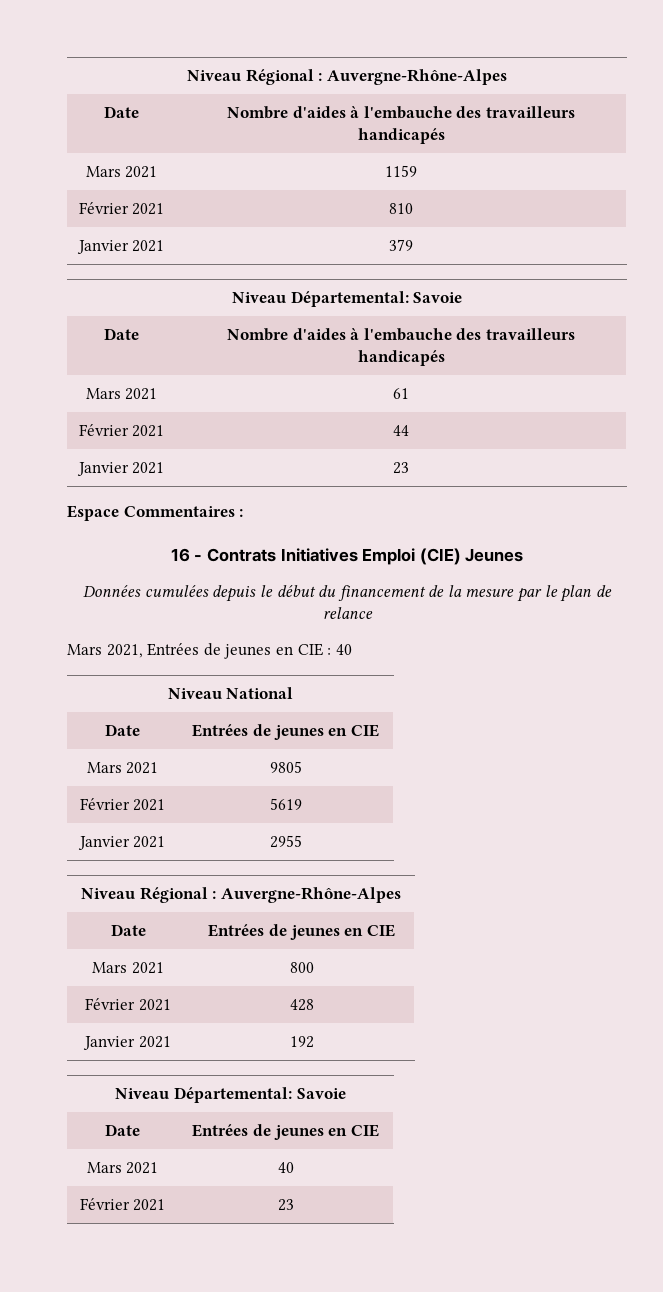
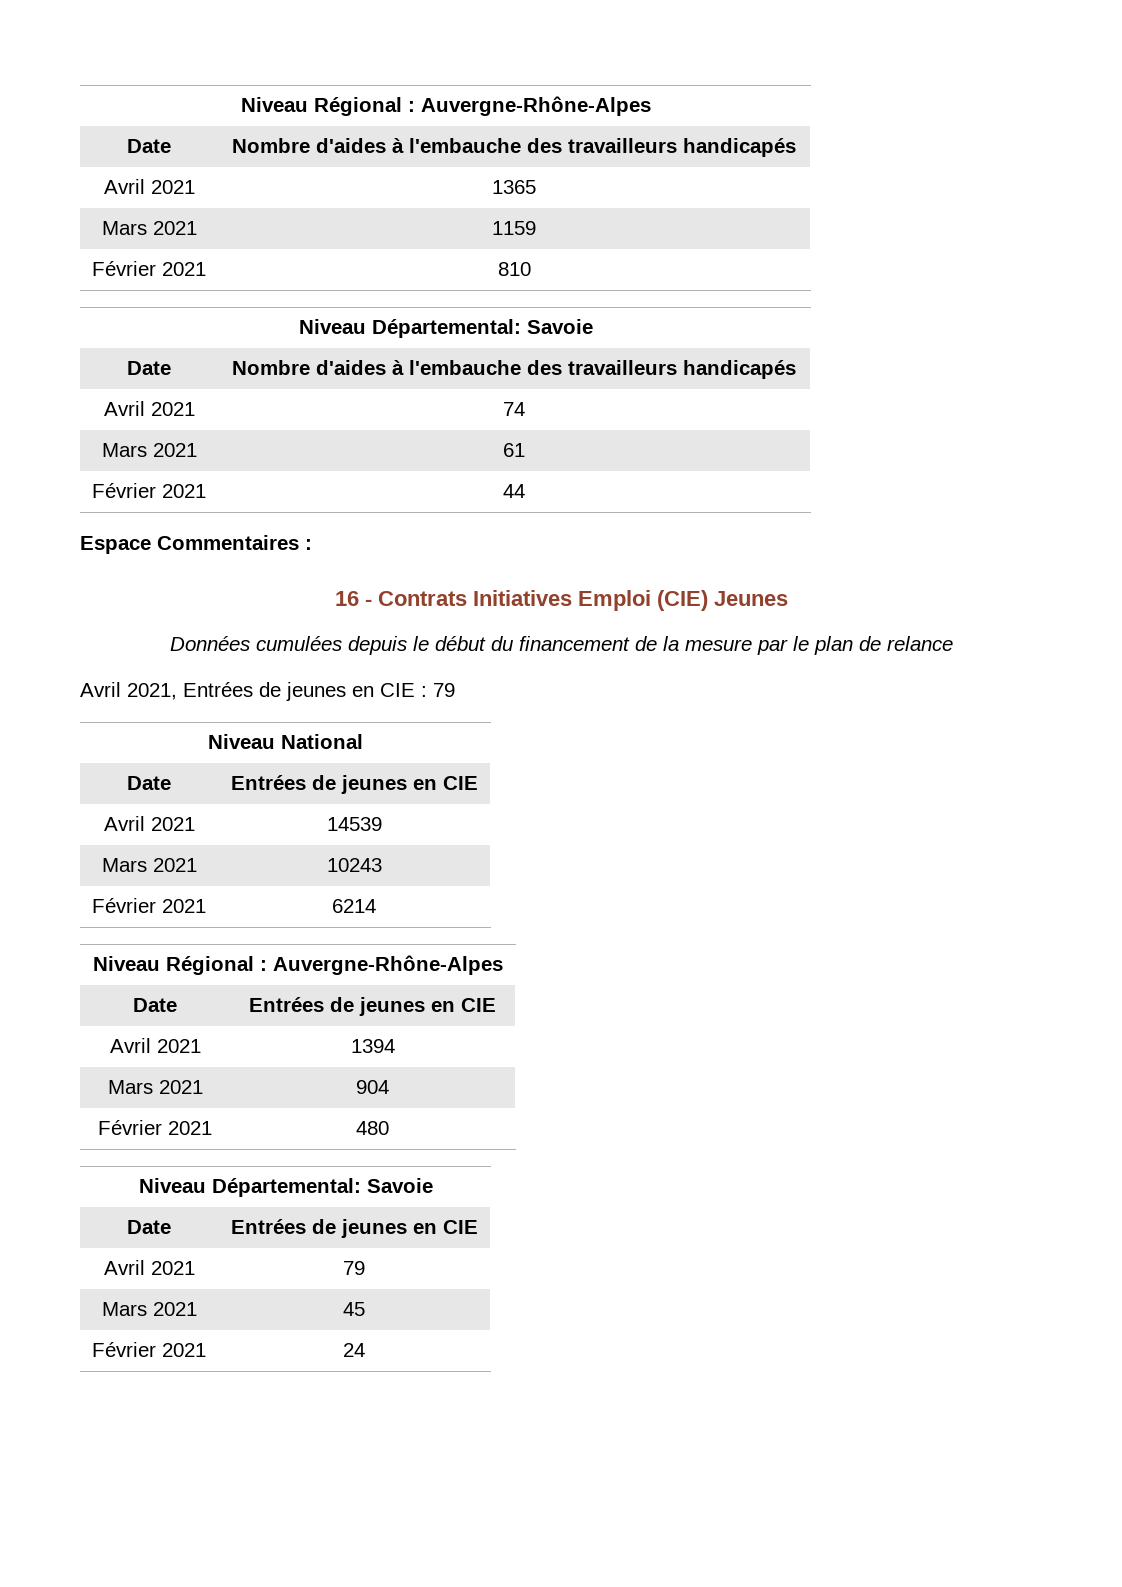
+ Avril 2021 | 1365
- Janvier 2021 | 379
+ Avril 2021 | 74
- Janvier 2021 | 23
- Mars 2021, Entrées de jeunes en CIE : 40
+ Avril 2021, Entrées de jeunes en CIE : 79
- Mars 2021 | 9805
- Février 2021 | 5619
- Janvier 2021 | 2955
+ Avril 2021 | 14539
+ Mars 2021 | 10243
+ Février 2021 | 6214
- Mars 2021 | 800
- Février 2021 | 428
- Janvier 2021 | 192
+ Avril 2021 | 1394
+ Mars 2021 | 904
+ Février 2021 | 480
- Mars 2021 | 40
- Février 2021 | 23
+ Avril 2021 | 79
+ Mars 2021 | 45
+ Février 2021 | 24

